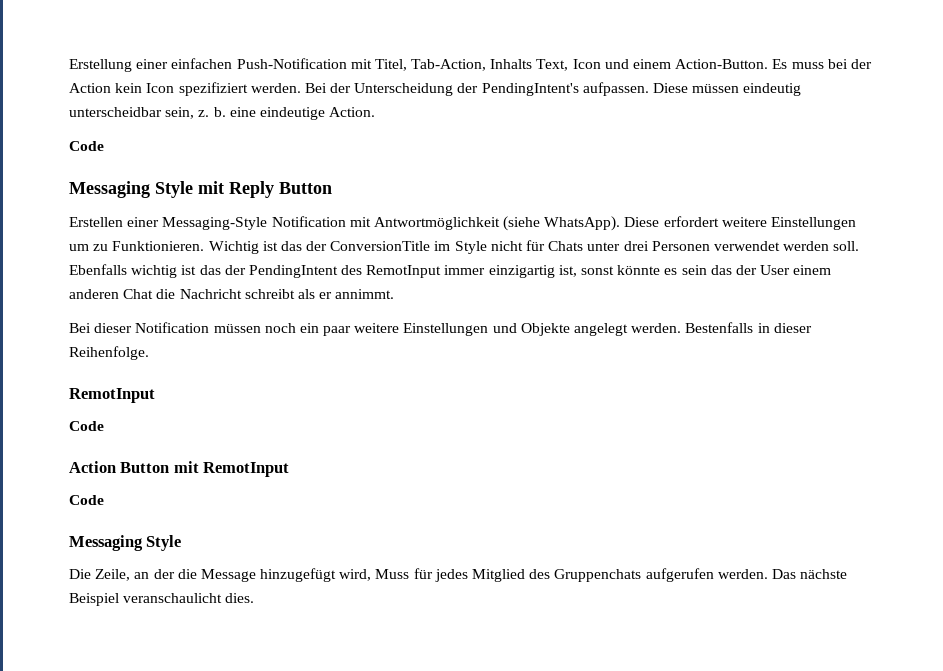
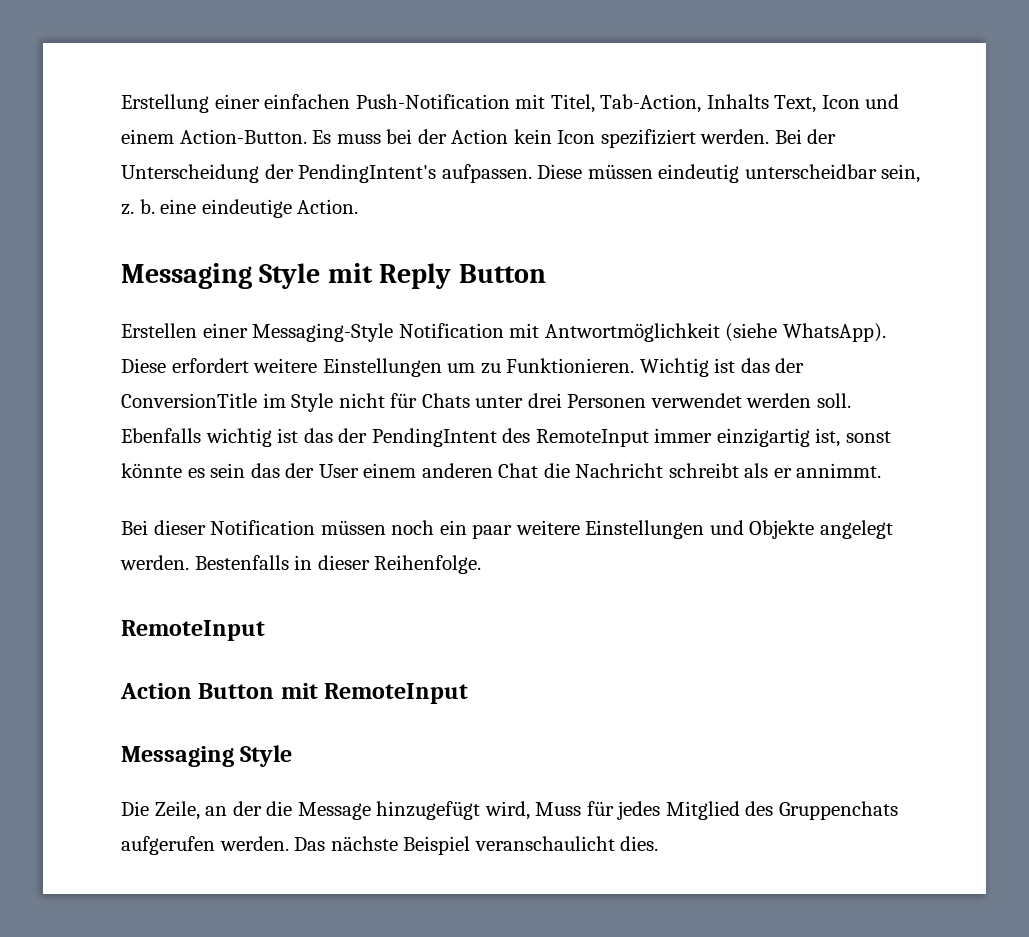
  Diese müssen eindeutig unterscheidbar sein, z. b. eine eindeutige Action.
- Code
- Ebenfalls wichtig ist das der PendingIntent des RemotInput immer einzigartig ist, sonst könnte es sein das der User einem anderen Chat die Nachricht schreibt als er annimmt.
+ Ebenfalls wichtig ist das der PendingIntent des RemoteInput immer einzigartig ist, sonst könnte es sein das der User einem anderen Chat die Nachricht schreibt als er annimmt.
  Bestenfalls in dieser Reihenfolge.
- RemotInput
- Code
+ RemoteInput
- Action Button mit RemotInput
- Code
+ Action Button mit RemoteInput

